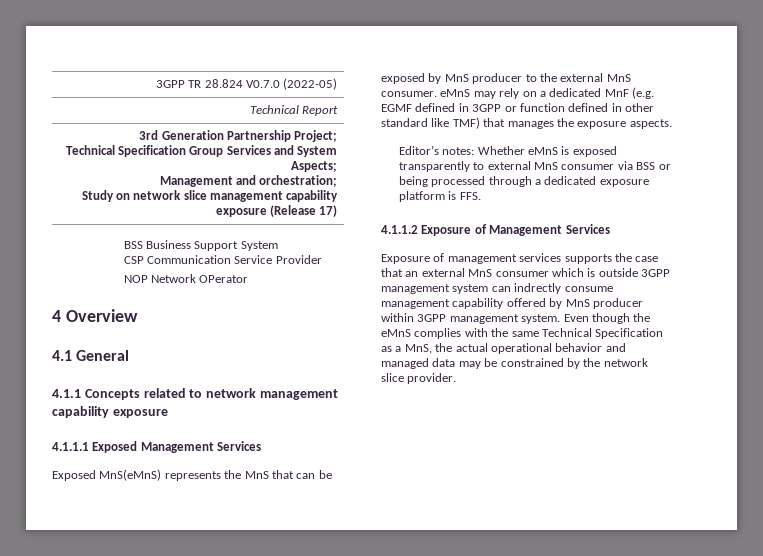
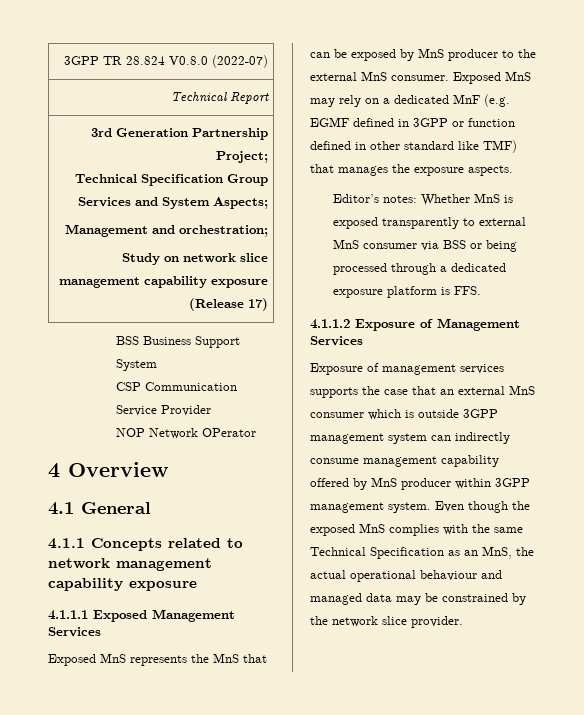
- 3GPP TR 28.824 V0.7.0 (2022-05)
+ 3GPP TR 28.824 V0.8.0 (2022-07)
- Exposed MnS(eMnS) represents the MnS that can be exposed by MnS producer to the external MnS consumer. eMnS may rely on a dedicated MnF (e.g. EGMF defined in 3GPP or function defined in other standard like TMF) that manages the exposure aspects.
+ Exposed MnS represents the MnS that can be exposed by MnS producer to the external MnS consumer. Exposed MnS may rely on a dedicated MnF (e.g. EGMF defined in 3GPP or function defined in other standard like TMF) that manages the exposure aspects.
- Editor’s notes: Whether eMnS is exposed transparently to external MnS consumer via BSS or being processed through a dedicated exposure platform is FFS.
+ Editor’s notes: Whether MnS is exposed transparently to external MnS consumer via BSS or being processed through a dedicated exposure platform is FFS.
- Exposure of management services supports the case that an external MnS consumer which is outside 3GPP management system can indrectly consume management capability offered by MnS producer within 3GPP management system.
+ Exposure of management services supports the case that an external MnS consumer which is outside 3GPP management system can indirectly consume management capability offered by MnS producer within 3GPP management system.
- Even though the eMnS complies with the same Technical Specification as a MnS, the actual operational behavior and managed data may be constrained by the network slice provider.
+ Even though the exposed MnS complies with the same Technical Specification as an MnS, the actual operational behaviour and managed data may be constrained by the network slice provider.

